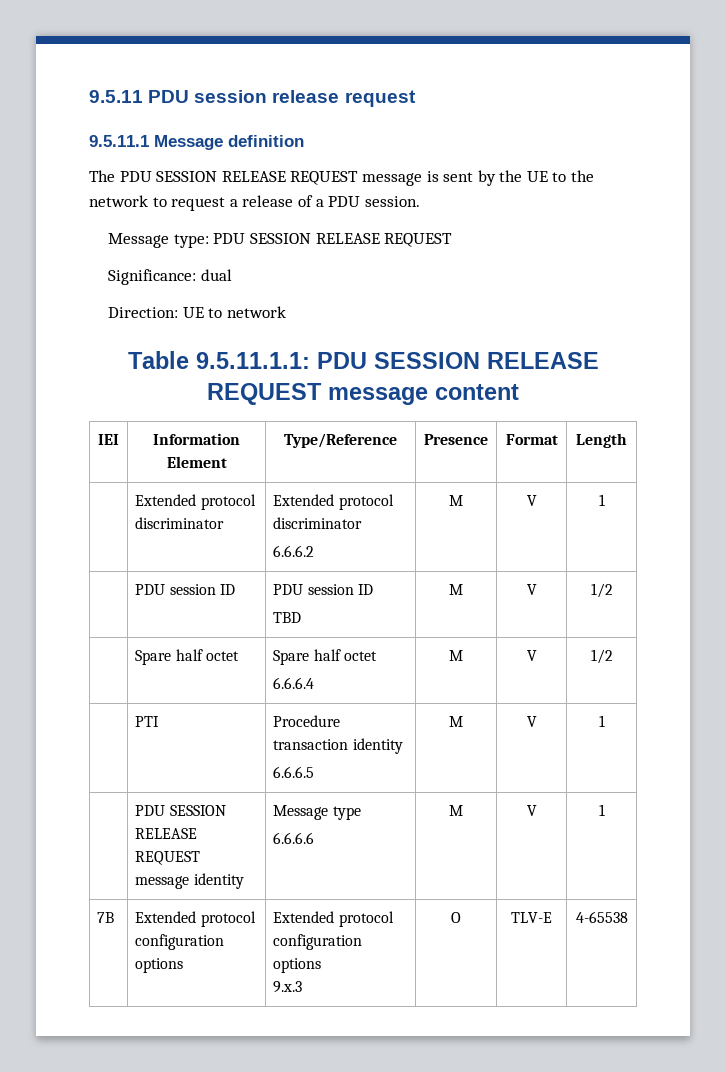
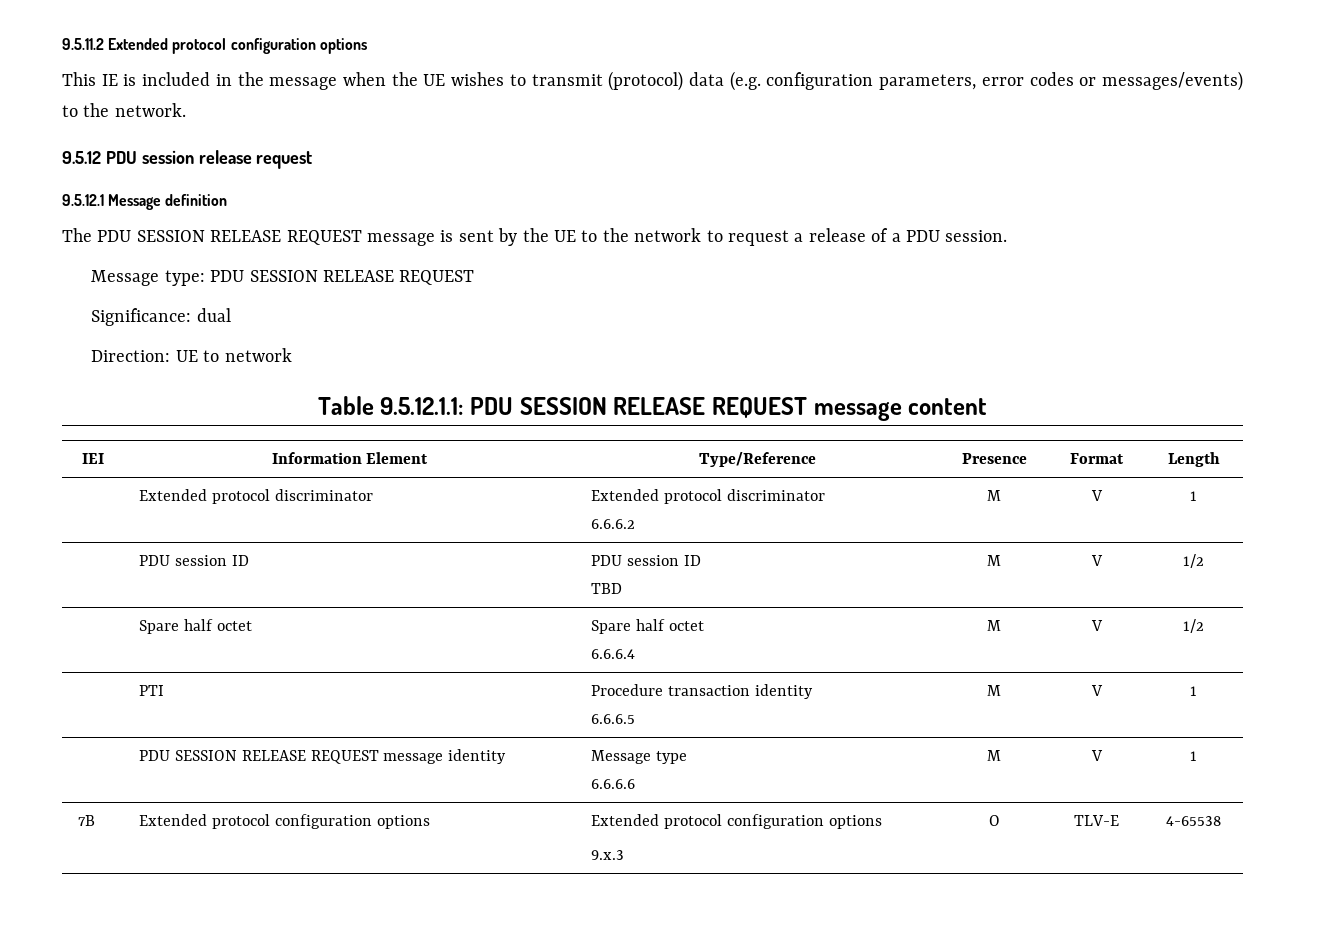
- 9.5.11 PDU session release request
+ 9.5.11.2 Extended protocol configuration options
+ This IE is included in the message when the UE wishes to transmit (protocol) data (e.g. configuration parameters, error codes or messages/events) to the network.
+ 9.5.12 PDU session release request
- 9.5.11.1 Message definition
+ 9.5.12.1 Message definition
- Table 9.5.11.1.1: PDU SESSION RELEASE REQUEST message content
+ Table 9.5.12.1.1: PDU SESSION RELEASE REQUEST message content

